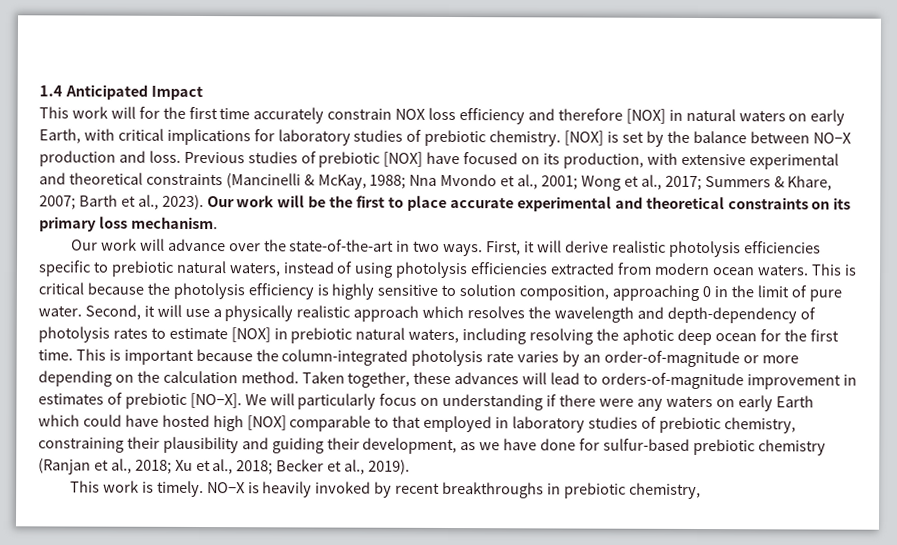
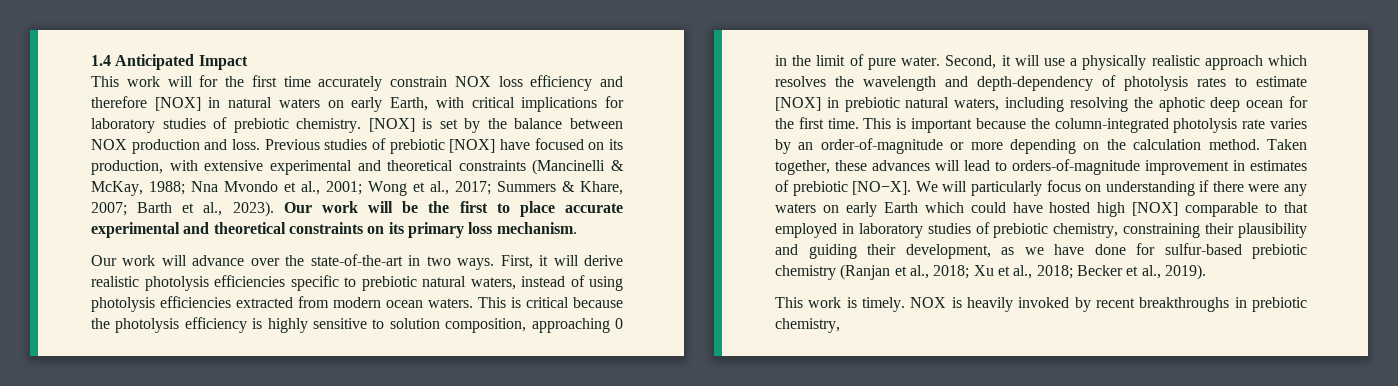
- [NOX] is set by the balance between NO−X production and loss.
+ [NOX] is set by the balance between NOX production and loss.
- NO−X is heavily invoked by recent breakthroughs in prebiotic chemistry,
+ NOX is heavily invoked by recent breakthroughs in prebiotic chemistry,

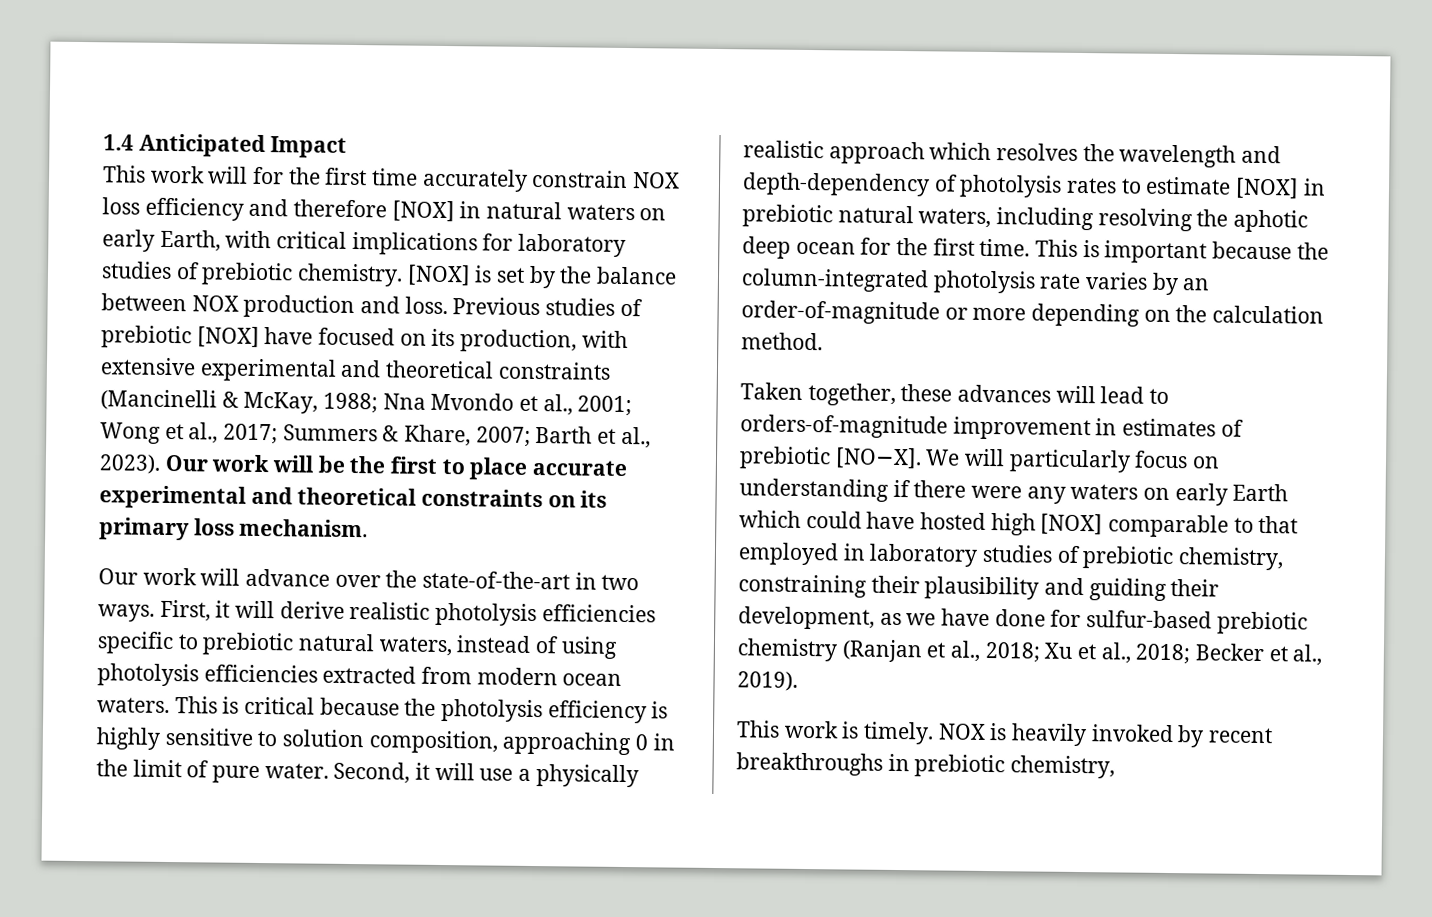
- This is important because the column-integrated photolysis rate varies by an order-of-magnitude or more depending on the calculation method. Taken together, these advances will lead to orders-of-magnitude improvement in estimates of prebiotic [NO−X].
+ This is important because the column-integrated photolysis rate varies by an order-of-magnitude or more depending on the calculation method.
+ Taken together, these advances will lead to orders-of-magnitude improvement in estimates of prebiotic [NO−X].

